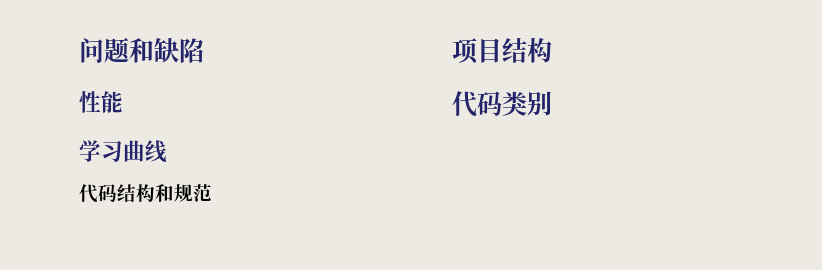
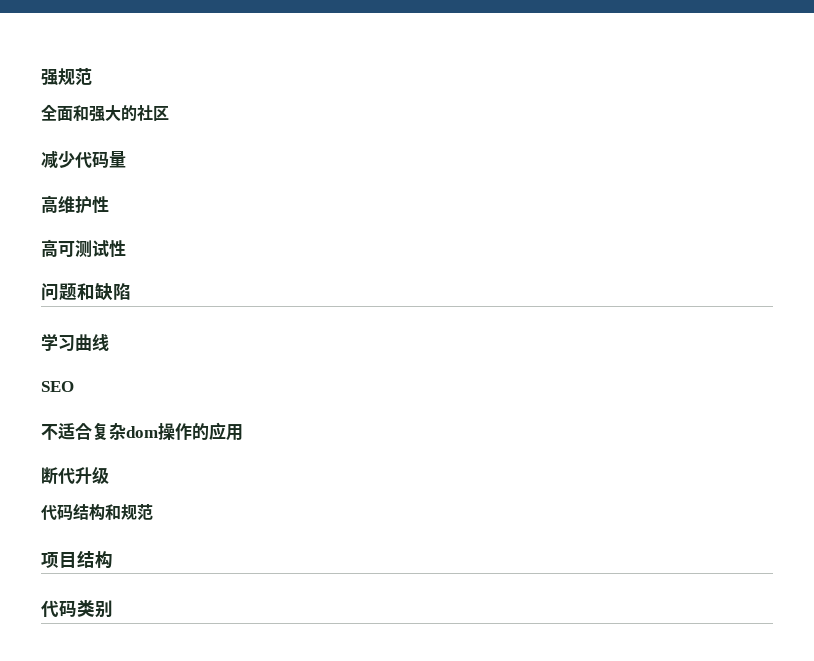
+ 强规范
+ 全面和强大的社区
+ 减少代码量
+ 高维护性
+ 高可测试性
- 性能
+ SEO
+ 不适合复杂dom操作的应用
+ 断代升级

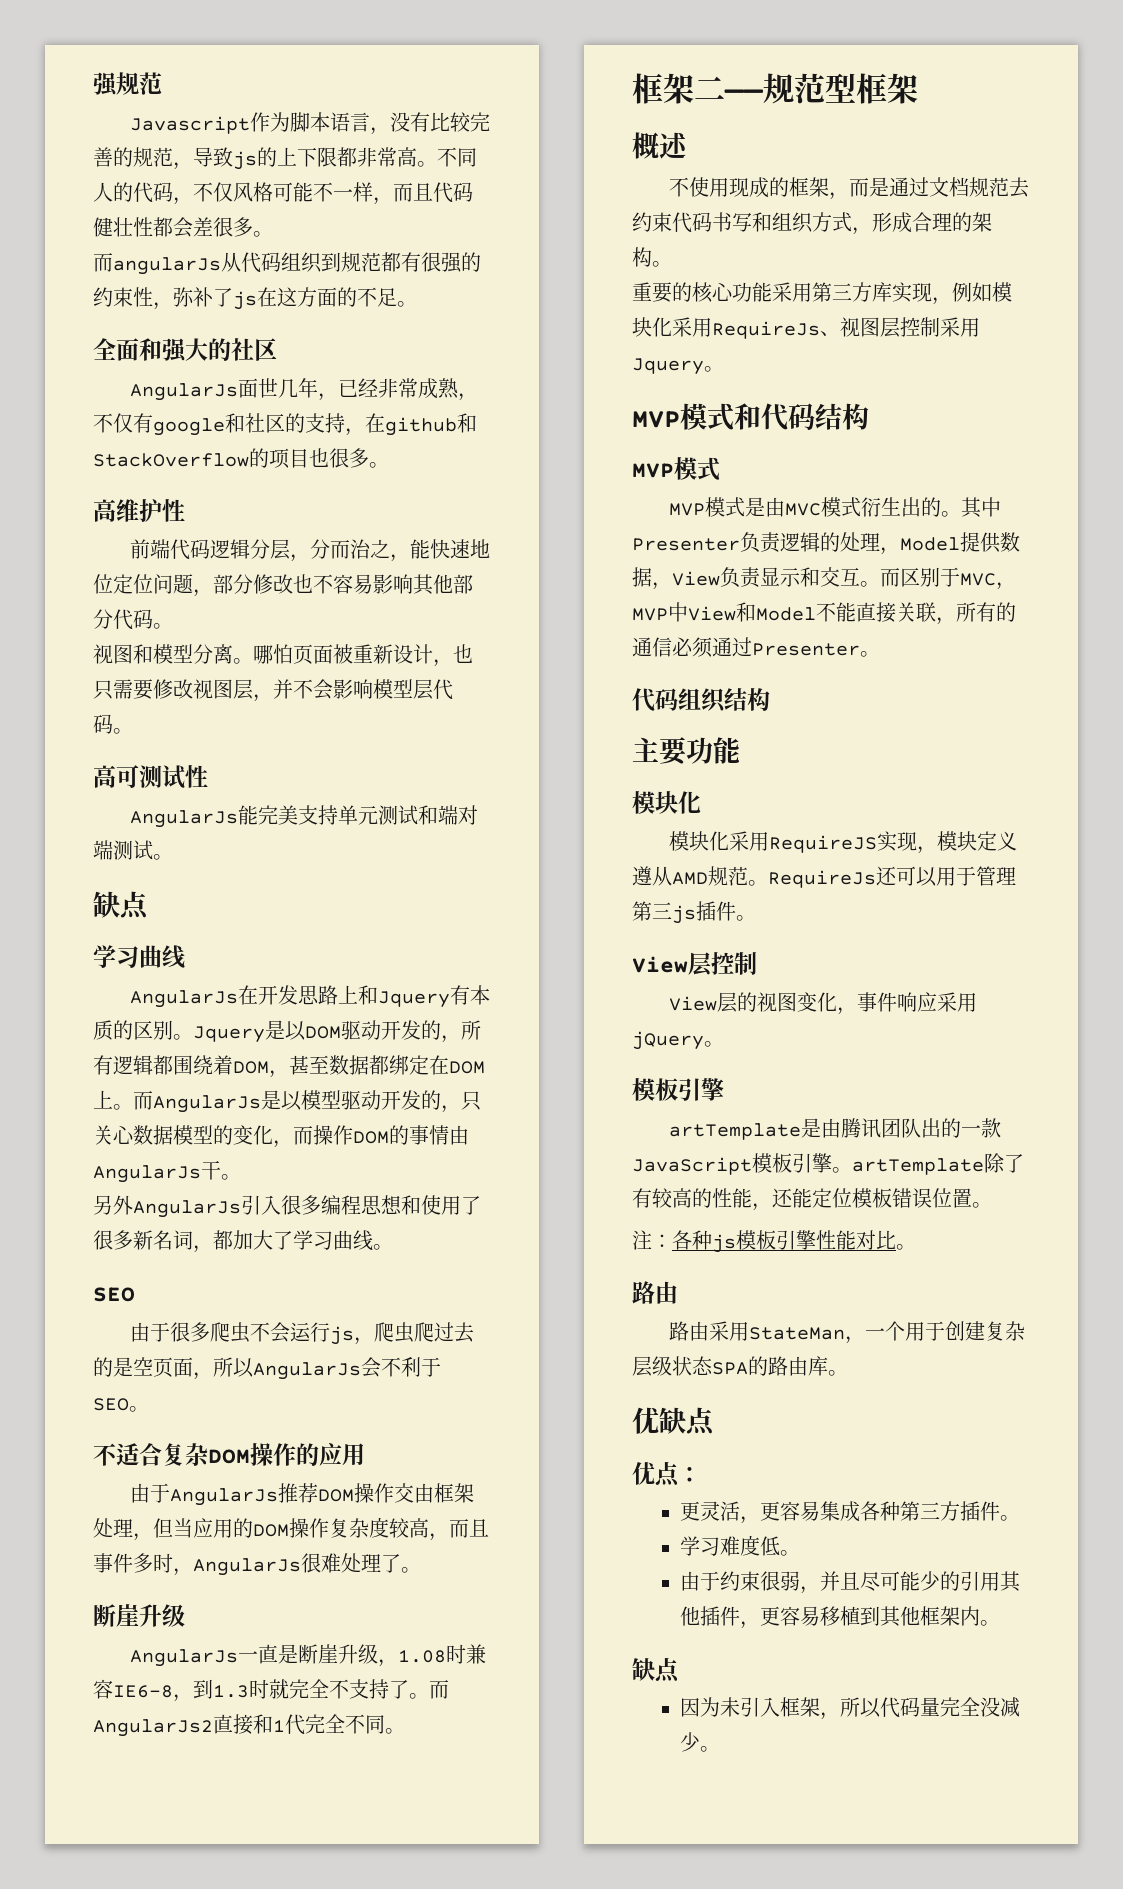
+ Javascript作为脚本语言，没有比较完善的规范，导致js的上下限都非常高。不同人的代码，不仅风格可能不一样，而且代码健壮性都会差很多。
+ 而angularJs从代码组织到规范都有很强的约束性，弥补了js在这方面的不足。
  全面和强大的社区
- 减少代码量
+ AngularJs面世几年，已经非常成熟，不仅有google和社区的支持，在github和StackOverflow的项目也很多。
  高维护性
+ 前端代码逻辑分层，分而治之，能快速地位定位问题，部分修改也不容易影响其他部分代码。
+ 视图和模型分离。哪怕页面被重新设计，也只需要修改视图层，并不会影响模型层代码。
  高可测试性
- 问题和缺陷
+ AngularJs能完美支持单元测试和端对端测试。
+ 缺点
  学习曲线
+ AngularJs在开发思路上和Jquery有本质的区别。Jquery是以DOM驱动开发的，所有逻辑都围绕着DOM，甚至数据都绑定在DOM上。而AngularJs是以模型驱动开发的，只关心数据模型的变化，而操作DOM的事情由AngularJs干。
+ 另外AngularJs引入很多编程思想和使用了很多新名词，都加大了学习曲线。
  SEO
+ 由于很多爬虫不会运行js，爬虫爬过去的是空页面，所以AngularJs会不利于SEO。
- 不适合复杂dom操作的应用
+ 不适合复杂DOM操作的应用
- 断代升级
+ 由于AngularJs推荐DOM操作交由框架处理，但当应用的DOM操作复杂度较高，而且事件多时，AngularJs很难处理了。
+ 断崖升级
- 代码结构和规范
- 项目结构
- 代码类别
+ AngularJs一直是断崖升级，1.08时兼容IE6-8，到1.3时就完全不支持了。而AngularJs2直接和1代完全不同。
+ 框架二——规范型框架
+ 概述
+ 不使用现成的框架，而是通过文档规范去约束代码书写和组织方式，形成合理的架构。
+ 重要的核心功能采用第三方库实现，例如模块化采用RequireJs、视图层控制采用Jquery。
+ MVP模式和代码结构
+ MVP模式
+ MVP模式是由MVC模式衍生出的。其中Presenter负责逻辑的处理，Model提供数据，View负责显示和交互。而区别于MVC，MVP中View和Model不能直接关联，所有的通信必须通过Presenter。
+ 代码组织结构
+ 主要功能
+ 模块化
+ 模块化采用RequireJS实现，模块定义遵从AMD规范。RequireJs还可以用于管理第三js插件。
+ View层控制
+ View层的视图变化，事件响应采用jQuery。
+ 模板引擎
+ artTemplate是由腾讯团队出的一款JavaScript模板引擎。artTemplate除了有较高的性能，还能定位模板错误位置。
+ 注：各种js模板引擎性能对比。
+ 路由
+ 路由采用StateMan，一个用于创建复杂层级状态SPA的路由库。
+ 优缺点
+ 优点：
+ 更灵活，更容易集成各种第三方插件。
+ 学习难度低。
+ 由于约束很弱，并且尽可能少的引用其他插件，更容易移植到其他框架内。
+ 缺点
+ 因为未引入框架，所以代码量完全没减少。

